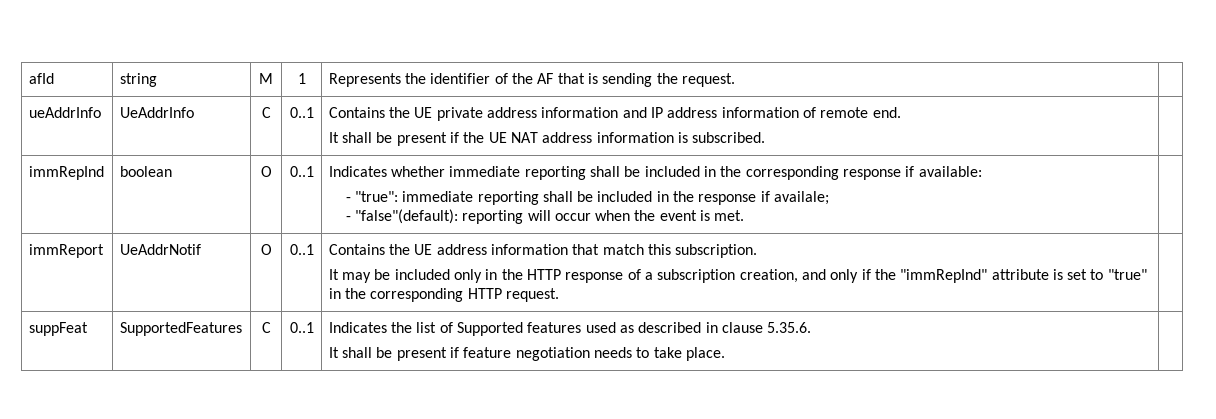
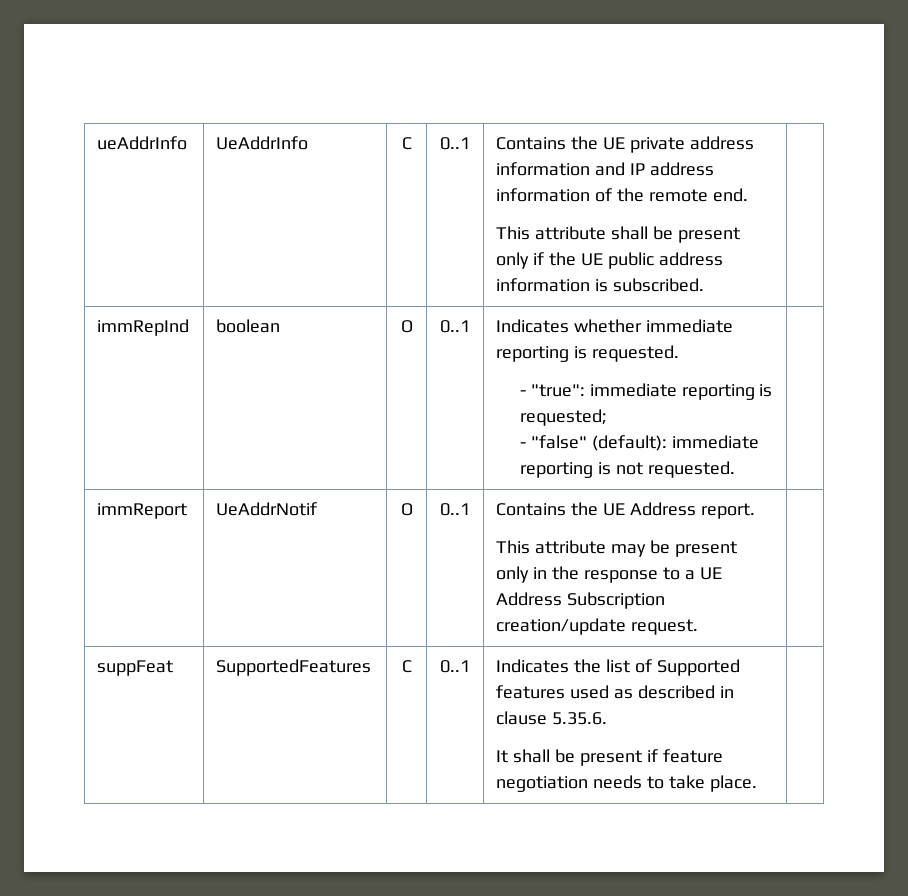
- afId | string | M | 1 | Represents the identifier of the AF that is sending the request. |
- ueAddrInfo | UeAddrInfo | C | 0..1 | Contains the UE private address information and IP address information of remote end.
- It shall be present if the UE NAT address information is subscribed. |
+ ueAddrInfo | UeAddrInfo | C | 0..1 | Contains the UE private address information and IP address information of the remote end.
+ This attribute shall be present only if the UE public address information is subscribed. |
- immRepInd | boolean | O | 0..1 | Indicates whether immediate reporting shall be included in the corresponding response if available:
- - "true": immediate reporting shall be included in the response if availale;
- - "false"(default): reporting will occur when the event is met. |
+ immRepInd | boolean | O | 0..1 | Indicates whether immediate reporting is requested.
+ - "true": immediate reporting is requested;
+ - "false" (default): immediate reporting is not requested. |
- Contains the UE address information that match this subscription.
- It may be included only in the HTTP response of a subscription creation, and only if the "immRepInd" attribute is set to "true" in the corresponding HTTP request.
+ Contains the UE Address report.
+ This attribute may be present only in the response to a UE Address Subscription creation/update request.

